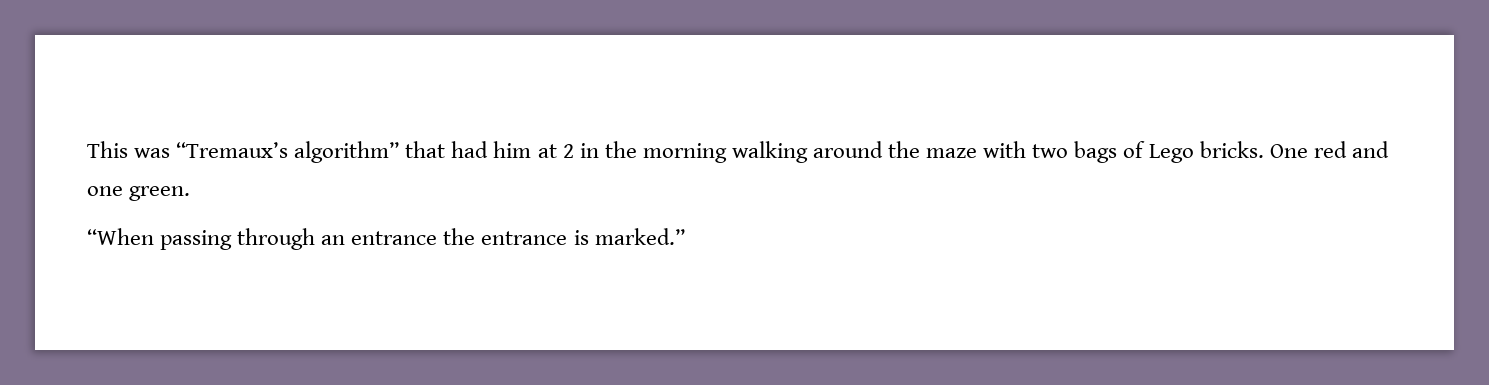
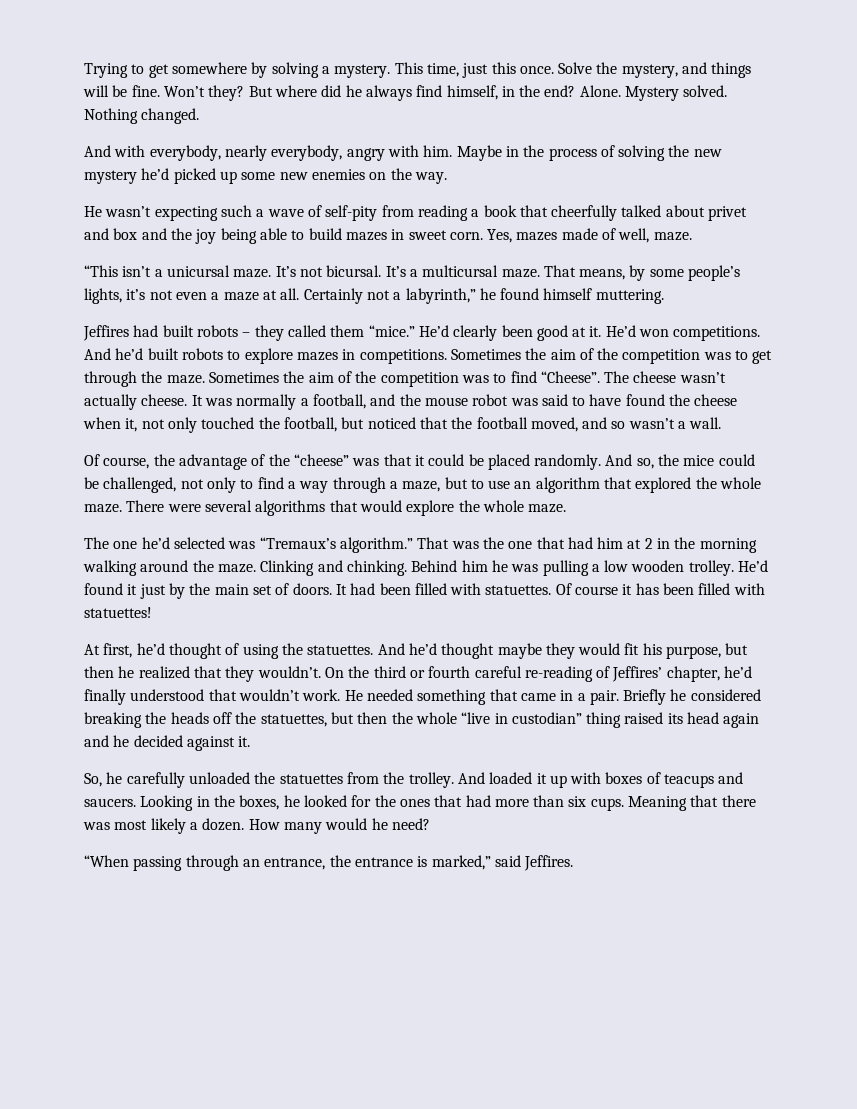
- This was “Tremaux’s algorithm” that had him at 2 in the morning walking around the maze with two bags of Lego bricks. One red and one green.
+ Trying to get somewhere by solving a mystery. This time, just this once. Solve the mystery, and things will be fine. Won’t they? But where did he always find himself, in the end? Alone. Mystery solved. Nothing changed.
+ And with everybody, nearly everybody, angry with him. Maybe in the process of solving the new mystery he’d picked up some new enemies on the way.
+ He wasn’t expecting such a wave of self-pity from reading a book that cheerfully talked about privet and box and the joy being able to build mazes in sweet corn. Yes, mazes made of well, maze.
+ “This isn’t a unicursal maze. It’s not bicursal. It’s a multicursal maze. That means, by some people’s lights, it’s not even a maze at all. Certainly not a labyrinth,” he found himself muttering.
+ Jeffires had built robots – they called them “mice.” He’d clearly been good at it. He’d won competitions. And he’d built robots to explore mazes in competitions. Sometimes the aim of the competition was to get through the maze. Sometimes the aim of the competition was to find “Cheese”. The cheese wasn’t actually cheese. It was normally a football, and the mouse robot was said to have found the cheese when it, not only touched the football, but noticed that the football moved, and so wasn’t a wall.
+ Of course, the advantage of the “cheese” was that it could be placed randomly. And so, the mice could be challenged, not only to find a way through a maze, but to use an algorithm that explored the whole maze. There were several algorithms that would explore the whole maze.
+ The one he’d selected was “Tremaux’s algorithm.” That was the one that had him at 2 in the morning walking around the maze. Clinking and chinking. Behind him he was pulling a low wooden trolley. He’d found it just by the main set of doors. It had been filled with statuettes. Of course it has been filled with statuettes!
+ At first, he’d thought of using the statuettes. And he’d thought maybe they would fit his purpose, but then he realized that they wouldn’t. On the third or fourth careful re-reading of Jeffires’ chapter, he’d finally understood that wouldn’t work. He needed something that came in a pair. Briefly he considered breaking the heads off the statuettes, but then the whole “live in custodian” thing raised its head again and he decided against it.
+ So, he carefully unloaded the statuettes from the trolley. And loaded it up with boxes of teacups and saucers. Looking in the boxes, he looked for the ones that had more than six cups. Meaning that there was most likely a dozen. How many would he need?
- “When passing through an entrance the entrance is marked.”
+ “When passing through an entrance, the entrance is marked,” said Jeffires.

